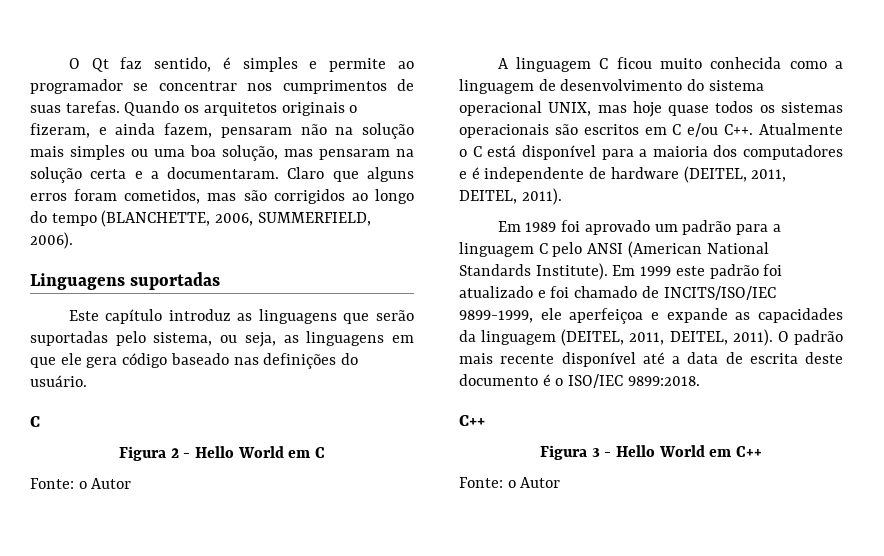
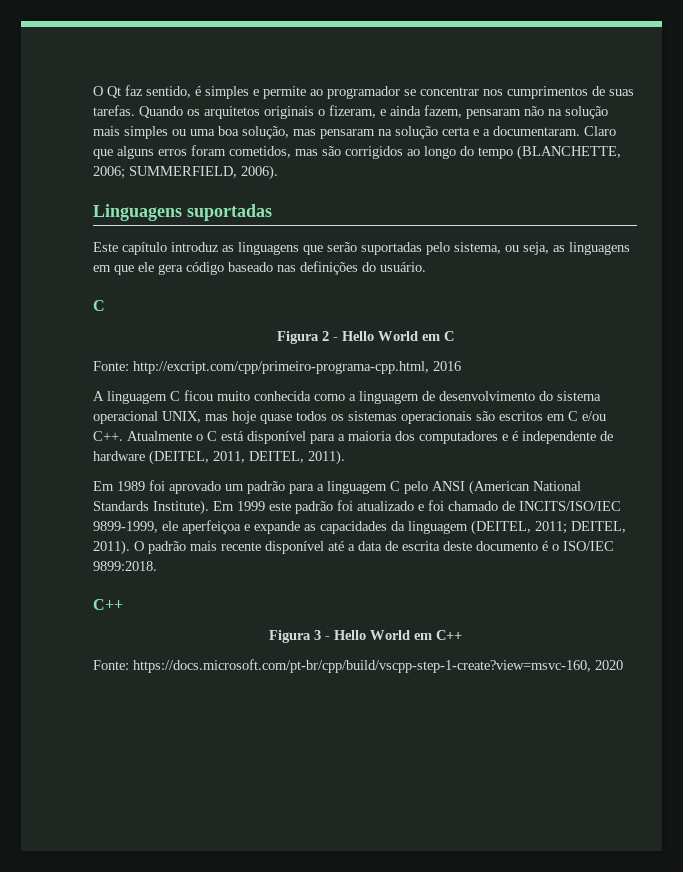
- Claro que alguns erros foram cometidos, mas são corrigidos ao longo do tempo (BLANCHETTE, 2006, SUMMERFIELD, 2006).
+ Claro que alguns erros foram cometidos, mas são corrigidos ao longo do tempo (BLANCHETTE, 2006; SUMMERFIELD, 2006).
  Figura 2 - Hello World em C
- Fonte: o Autor
+ Fonte: http://excript.com/cpp/primeiro-programa-cpp.html, 2016
- Em 1999 este padrão foi atualizado e foi chamado de INCITS/ISO/IEC 9899-1999, ele aperfeiçoa e expande as capacidades da linguagem (DEITEL, 2011, DEITEL, 2011).
+ Em 1999 este padrão foi atualizado e foi chamado de INCITS/ISO/IEC 9899-1999, ele aperfeiçoa e expande as capacidades da linguagem (DEITEL, 2011; DEITEL, 2011).
  Figura 3 - Hello World em C++
- Fonte: o Autor
+ Fonte: https://docs.microsoft.com/pt-br/cpp/build/vscpp-step-1-create?view=msvc-160, 2020

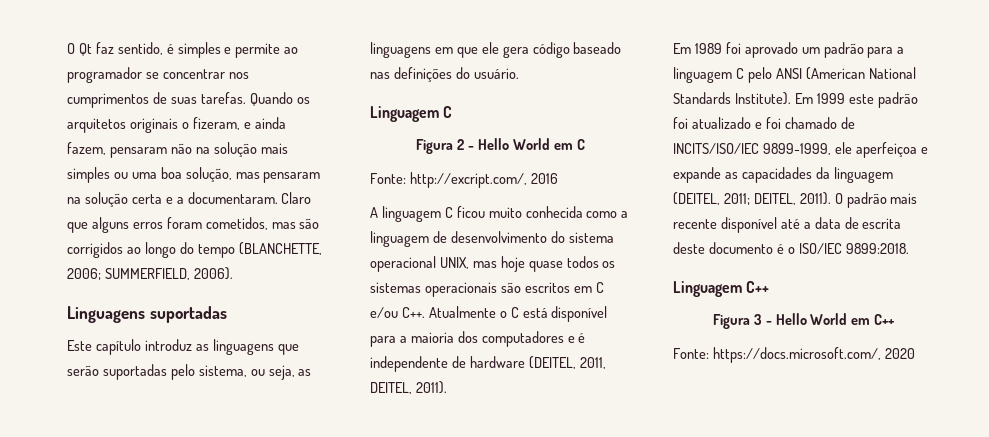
  Este capítulo introduz as linguagens que serão suportadas pelo sistema, ou seja, as linguagens em que ele gera código baseado nas definições do usuário.
- C
+ Linguagem C
- Fonte: http://excript.com/cpp/primeiro-programa-cpp.html, 2016
+ Fonte: http://excript.com/, 2016
  O padrão mais recente disponível até a data de escrita deste documento é o ISO/IEC 9899:2018.
- C++
+ Linguagem C++
- Fonte: https://docs.microsoft.com/pt-br/cpp/build/vscpp-step-1-create?view=msvc-160, 2020
+ Fonte: https://docs.microsoft.com/, 2020

